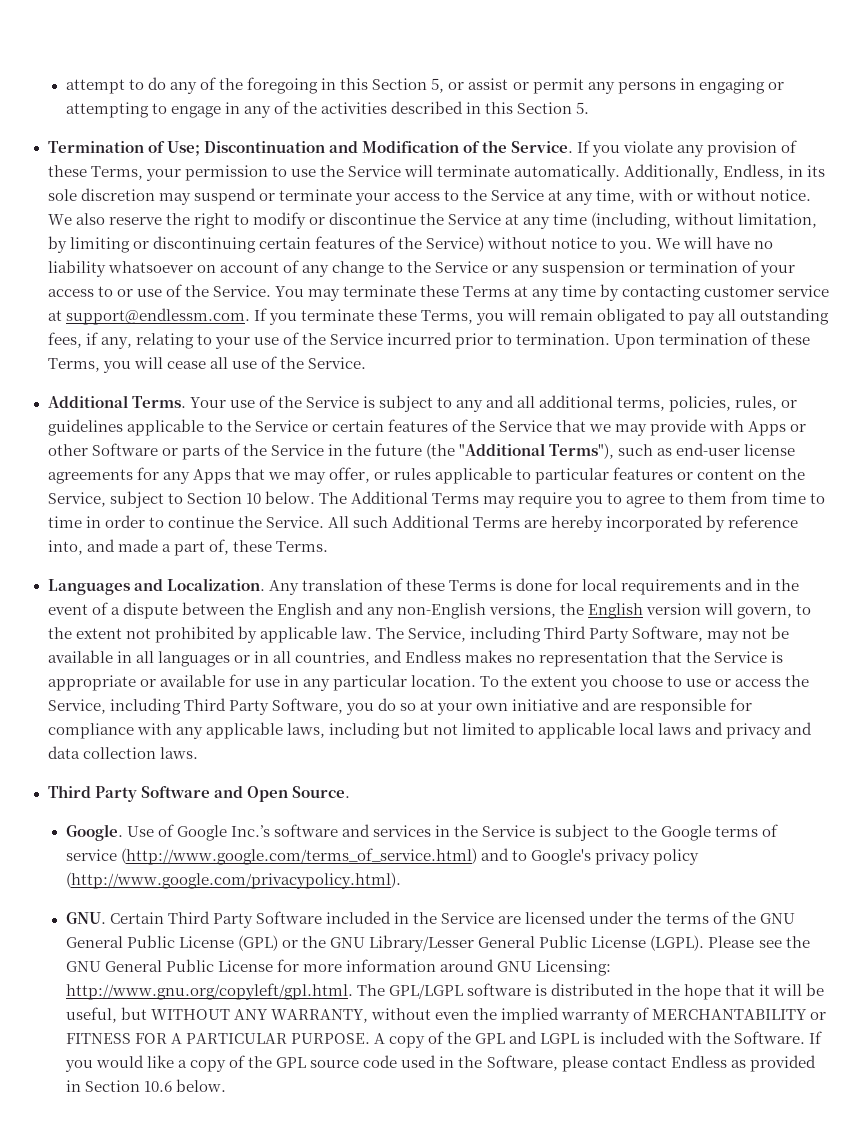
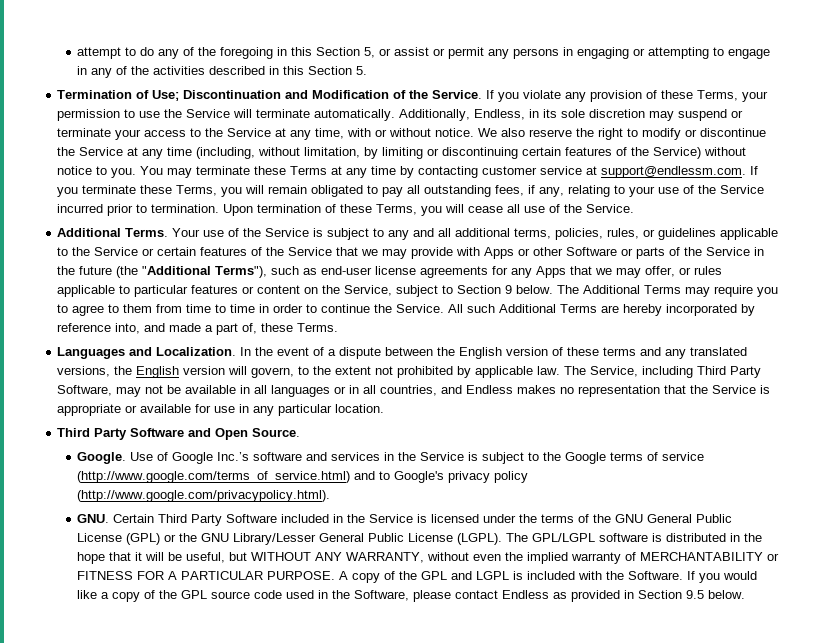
- We will have no liability whatsoever on account of any change to the Service or any suspension or termination of your access to or use of the Service.
- Your use of the Service is subject to any and all additional terms, policies, rules, or guidelines applicable to the Service or certain features of the Service that we may provide with Apps or other Software or parts of the Service in the future (the "Additional Terms"), such as end-user license agreements for any Apps that we may offer, or rules applicable to particular features or content on the Service, subject to Section 10 below.
+ Your use of the Service is subject to any and all additional terms, policies, rules, or guidelines applicable to the Service or certain features of the Service that we may provide with Apps or other Software or parts of the Service in the future (the "Additional Terms"), such as end-user license agreements for any Apps that we may offer, or rules applicable to particular features or content on the Service, subject to Section 9 below.
- Any translation of these Terms is done for local requirements and in the event of a dispute between the English and any non-English versions, the English version will govern, to the extent not prohibited by applicable law.
+ In the event of a dispute between the English version of these terms and any translated versions, the English version will govern, to the extent not prohibited by applicable law.
- To the extent you choose to use or access the Service, including Third Party Software, you do so at your own initiative and are responsible for compliance with any applicable laws, including but not limited to applicable local laws and privacy and data collection laws.
- GNU. Certain Third Party Software included in the Service are licensed under the terms of the GNU General Public License (GPL) or the GNU Library/Lesser General Public License (LGPL).
+ GNU. Certain Third Party Software included in the Service is licensed under the terms of the GNU General Public License (GPL) or the GNU Library/Lesser General Public License (LGPL).
- Please see the GNU General Public License for more information around GNU Licensing: http://www.gnu.org/copyleft/gpl.html. The GPL/LGPL software is distributed in the hope that it will be useful, but WITHOUT ANY WARRANTY, without even the implied warranty of MERCHANTABILITY or FITNESS FOR A PARTICULAR PURPOSE.
+ The GPL/LGPL software is distributed in the hope that it will be useful, but WITHOUT ANY WARRANTY, without even the implied warranty of MERCHANTABILITY or FITNESS FOR A PARTICULAR PURPOSE.
- If you would like a copy of the GPL source code used in the Software, please contact Endless as provided in Section 10.6 below.
+ If you would like a copy of the GPL source code used in the Software, please contact Endless as provided in Section 9.5 below.

